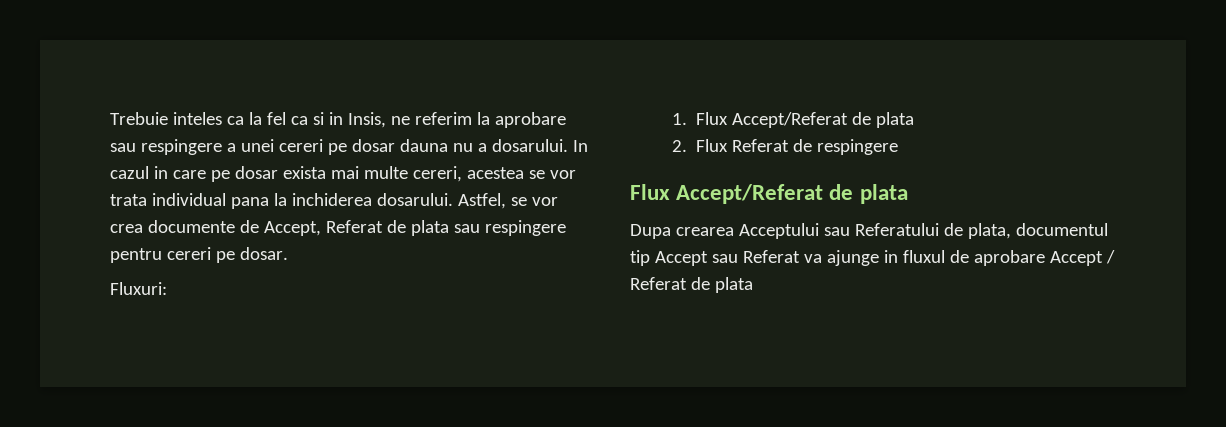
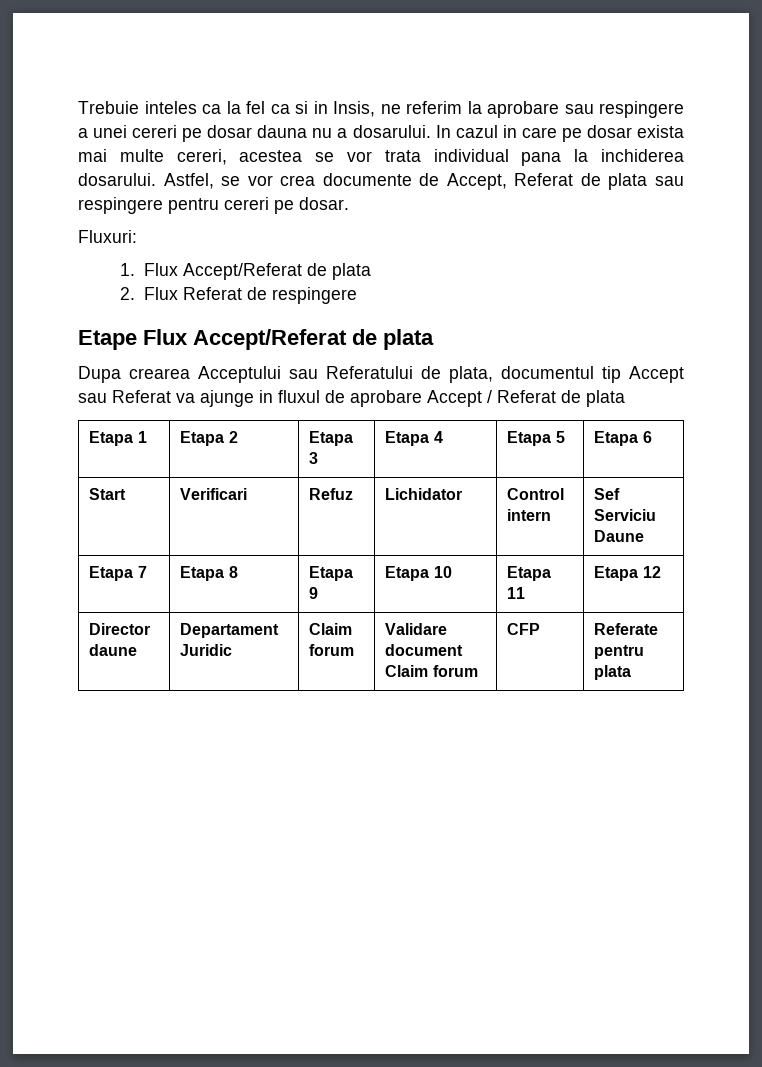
  2. Flux Referat de respingere
- Flux Accept/Referat de plata
+ Etape Flux Accept/Referat de plata
+ Etapa 1 | Etapa 2 | Etapa 3 | Etapa 4 | Etapa 5 | Etapa 6
+ Start | Verificari | Refuz | Lichidator | Control intern | Sef Serviciu Daune
+ Etapa 7 | Etapa 8 | Etapa 9 | Etapa 10 | Etapa 11 | Etapa 12
+ Director daune | Departament Juridic | Claim forum | Validare document Claim forum | CFP | Referate pentru plata

